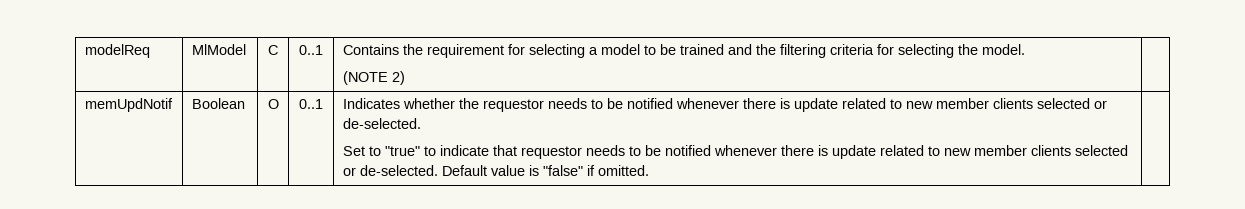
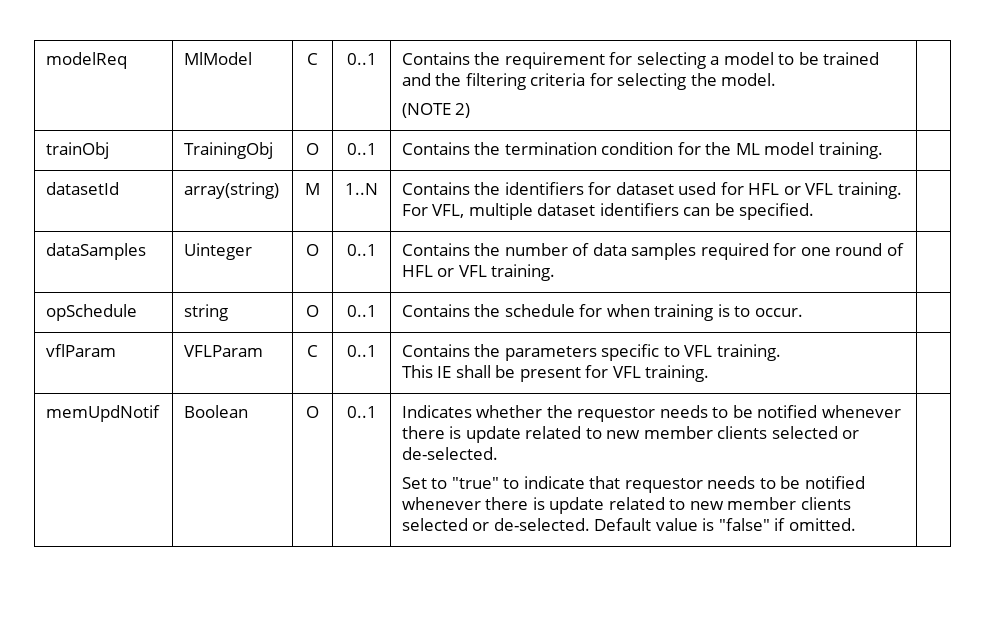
+ trainObj | TrainingObj | O | 0..1 | Contains the termination condition for the ML model training. |
+ datasetId | array(string) | M | 1..N | Contains the identifiers for dataset used for HFL or VFL training. For VFL, multiple dataset identifiers can be specified. |
+ dataSamples | Uinteger | O | 0..1 | Contains the number of data samples required for one round of HFL or VFL training. |
+ opSchedule | string | O | 0..1 | Contains the schedule for when training is to occur. |
+ vflParam | VFLParam | C | 0..1 | Contains the parameters specific to VFL training.
+ This IE shall be present for VFL training. |

